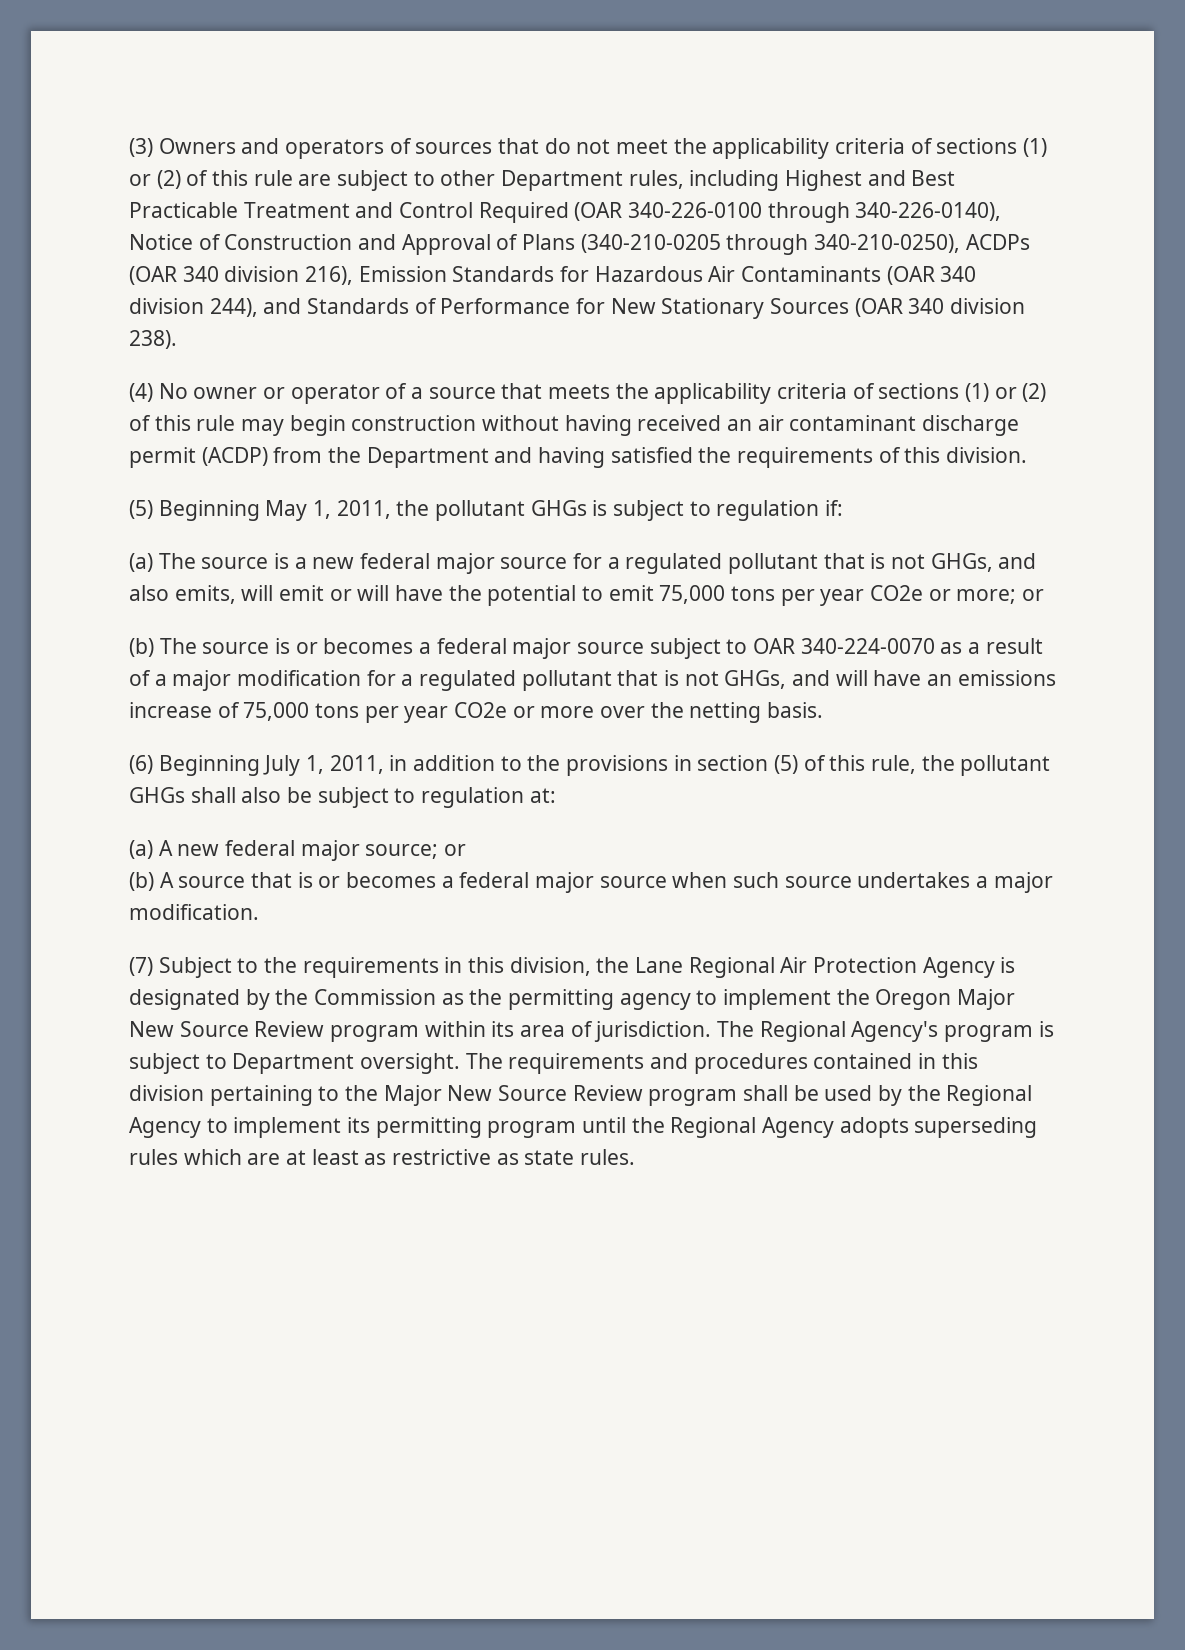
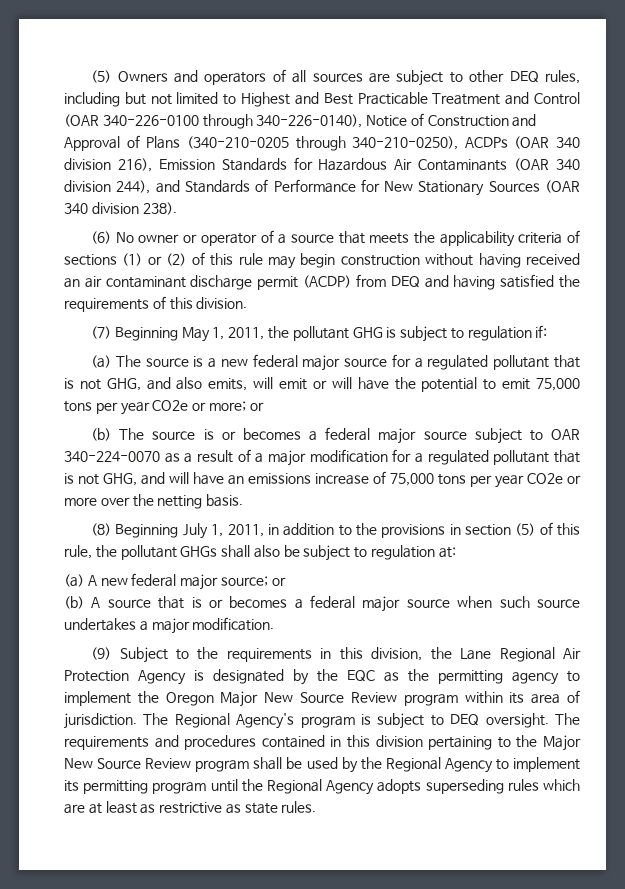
- (3) Owners and operators of sources that do not meet the applicability criteria of sections (1) or (2) of this rule are subject to other Department rules, including Highest and Best Practicable Treatment and Control Required (OAR 340-226-0100 through 340-226-0140), Notice of Construction and Approval of Plans (340-210-0205 through 340-210-0250), ACDPs (OAR 340 division 216), Emission Standards for Hazardous Air Contaminants (OAR 340 division 244), and Standards of Performance for New Stationary Sources (OAR 340 division 238).
+ (5) Owners and operators of all sources are subject to other DEQ rules, including but not limited to Highest and Best Practicable Treatment and Control (OAR 340-226-0100 through 340-226-0140), Notice of Construction and Approval of Plans (340-210-0205 through 340-210-0250), ACDPs (OAR 340 division 216), Emission Standards for Hazardous Air Contaminants (OAR 340 division 244), and Standards of Performance for New Stationary Sources (OAR 340 division 238).
- (4) No owner or operator of a source that meets the applicability criteria of sections (1) or (2) of this rule may begin construction without having received an air contaminant discharge permit (ACDP) from the Department and having satisfied the requirements of this division.
+ (6) No owner or operator of a source that meets the applicability criteria of sections (1) or (2) of this rule may begin construction without having received an air contaminant discharge permit (ACDP) from DEQ and having satisfied the requirements of this division.
- (5) Beginning May 1, 2011, the pollutant GHGs is subject to regulation if:
+ (7) Beginning May 1, 2011, the pollutant GHG is subject to regulation if:
- (a) The source is a new federal major source for a regulated pollutant that is not GHGs, and also emits, will emit or will have the potential to emit 75,000 tons per year CO2e or more; or
+ (a) The source is a new federal major source for a regulated pollutant that is not GHG, and also emits, will emit or will have the potential to emit 75,000 tons per year CO2e or more; or
- (b) The source is or becomes a federal major source subject to OAR 340-224-0070 as a result of a major modification for a regulated pollutant that is not GHGs, and will have an emissions increase of 75,000 tons per year CO2e or more over the netting basis.
+ (b) The source is or becomes a federal major source subject to OAR 340-224-0070 as a result of a major modification for a regulated pollutant that is not GHG, and will have an emissions increase of 75,000 tons per year CO2e or more over the netting basis.
- (6) Beginning July 1, 2011, in addition to the provisions in section (5) of this rule, the pollutant GHGs shall also be subject to regulation at:
+ (8) Beginning July 1, 2011, in addition to the provisions in section (5) of this rule, the pollutant GHGs shall also be subject to regulation at:
- (7) Subject to the requirements in this division, the Lane Regional Air Protection Agency is designated by the Commission as the permitting agency to implement the Oregon Major New Source Review program within its area of jurisdiction.
+ (9) Subject to the requirements in this division, the Lane Regional Air Protection Agency is designated by the EQC as the permitting agency to implement the Oregon Major New Source Review program within its area of jurisdiction.
- The Regional Agency's program is subject to Department oversight.
+ The Regional Agency's program is subject to DEQ oversight.

